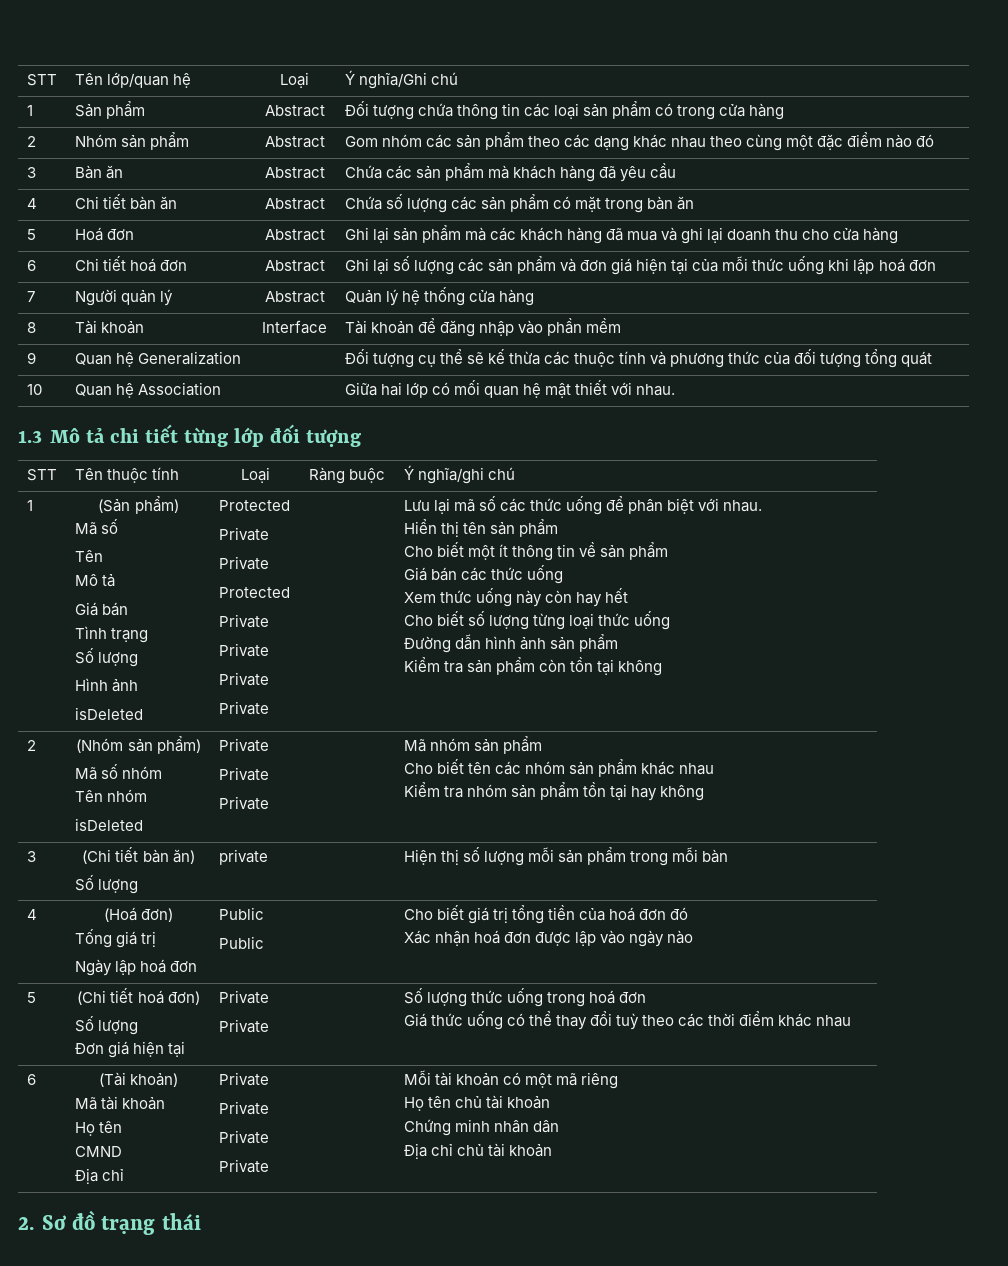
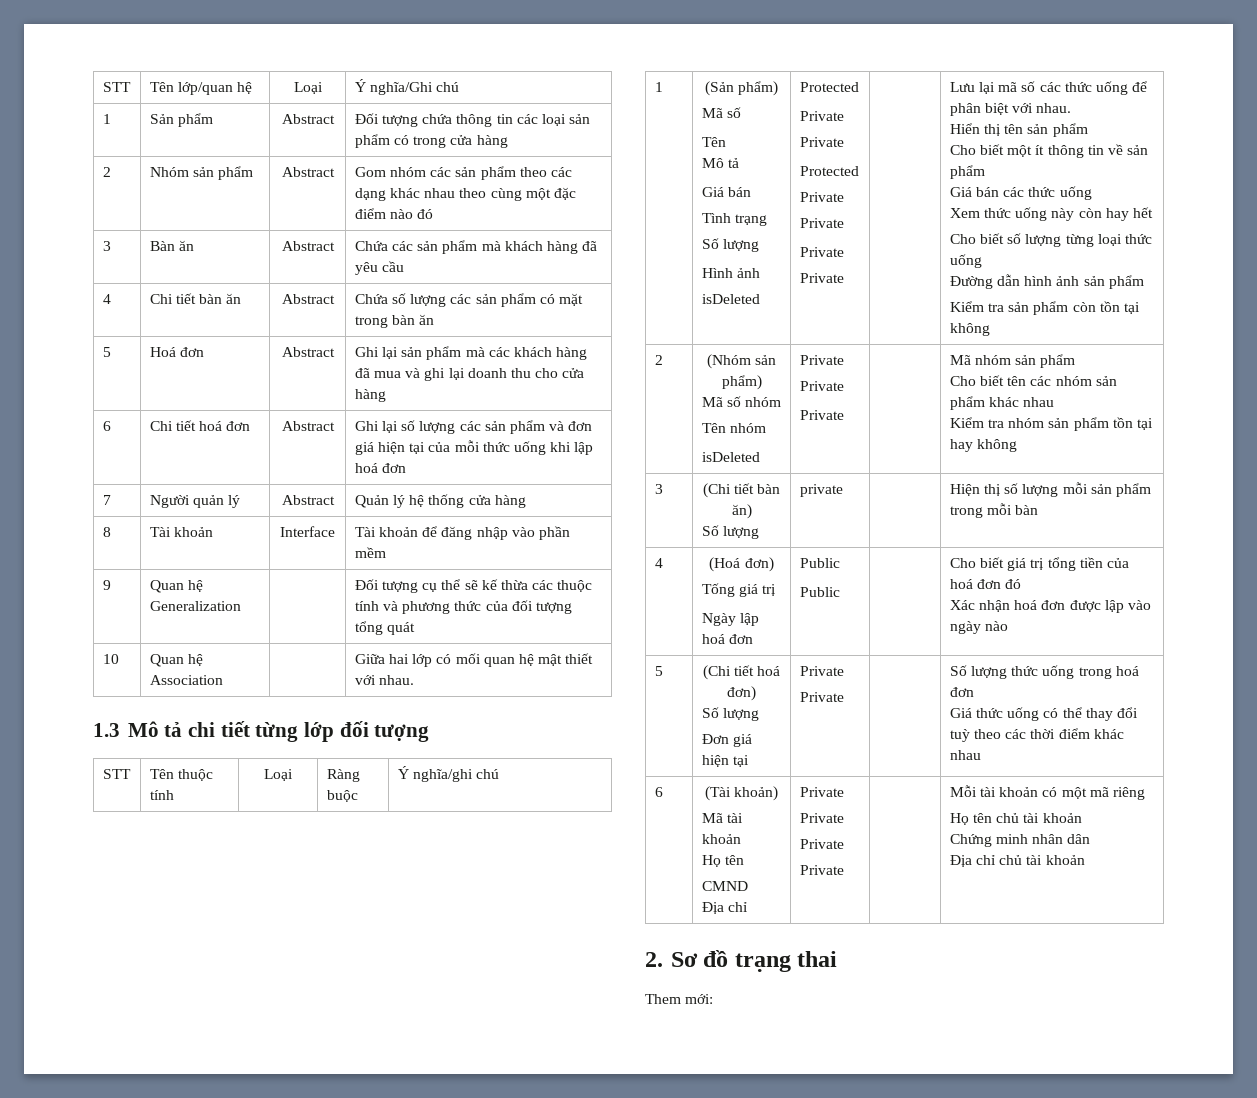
- 2. Sơ đồ trạng thái
+ 2. Sơ đồ trạng thai
+ Them mới:

